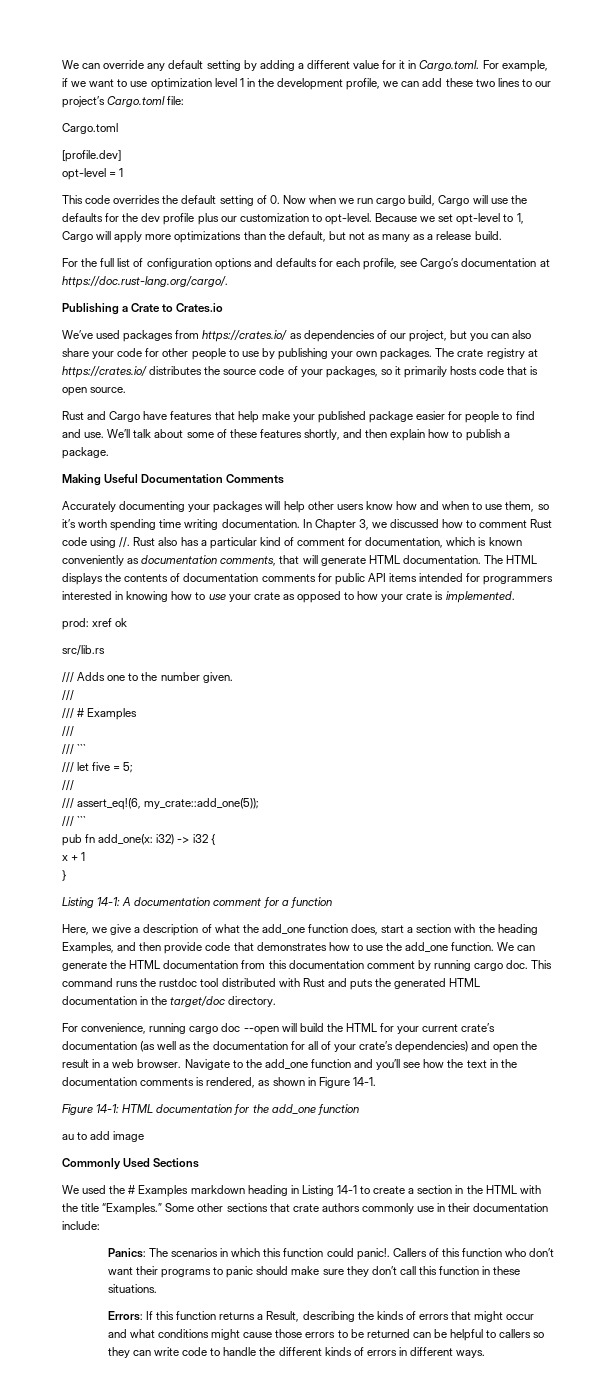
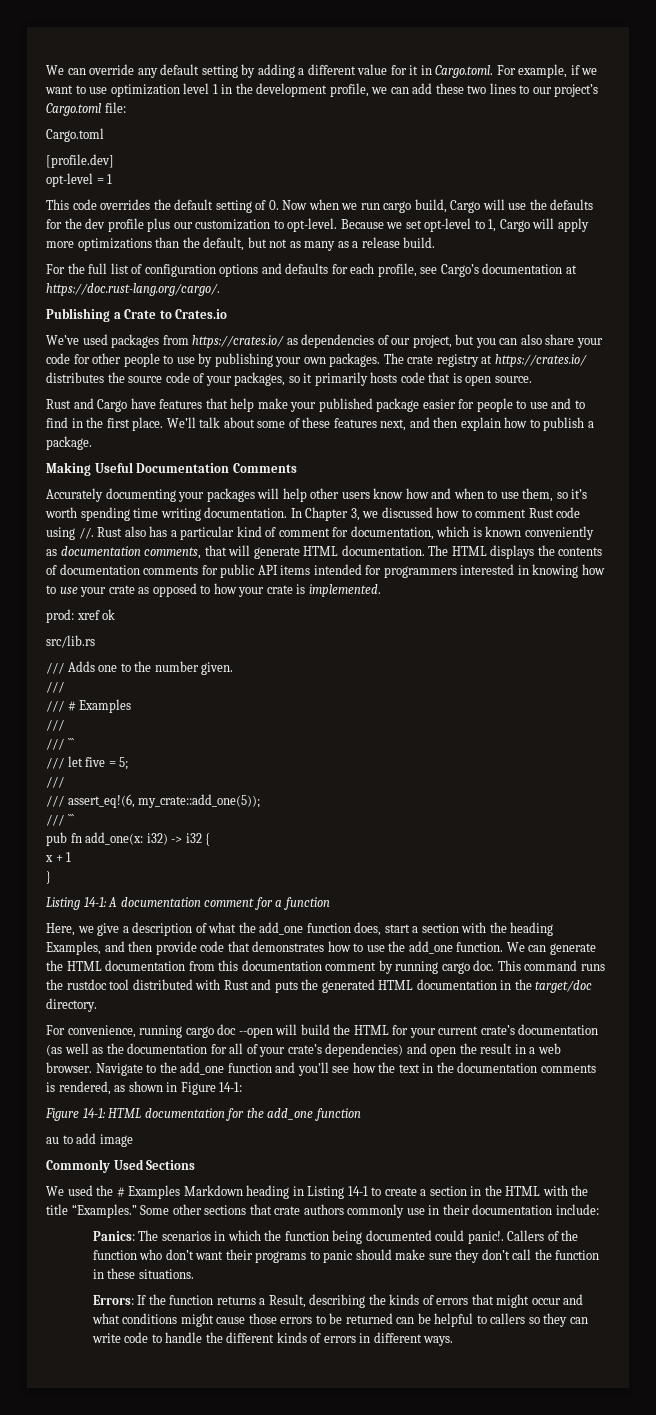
- Rust and Cargo have features that help make your published package easier for people to find and use.
+ Rust and Cargo have features that help make your published package easier for people to use and to find in the first place.
- We’ll talk about some of these features shortly, and then explain how to publish a package.
+ We’ll talk about some of these features next, and then explain how to publish a package.
- Navigate to the add_one function and you’ll see how the text in the documentation comments is rendered, as shown in Figure 14-1.
+ Navigate to the add_one function and you’ll see how the text in the documentation comments is rendered, as shown in Figure 14-1:
- We used the # Examples markdown heading in Listing 14-1 to create a section in the HTML with the title “Examples.”
+ We used the # Examples Markdown heading in Listing 14-1 to create a section in the HTML with the title “Examples.”
- Panics: The scenarios in which this function could panic!.
+ Panics: The scenarios in which the function being documented could panic!.
- Callers of this function who don’t want their programs to panic should make sure they don’t call this function in these situations.
+ Callers of the function who don’t want their programs to panic should make sure they don’t call the function in these situations.
- Errors: If this function returns a Result, describing the kinds of errors that might occur and what conditions might cause those errors to be returned can be helpful to callers so they can write code to handle the different kinds of errors in different ways.
+ Errors: If the function returns a Result, describing the kinds of errors that might occur and what conditions might cause those errors to be returned can be helpful to callers so they can write code to handle the different kinds of errors in different ways.

